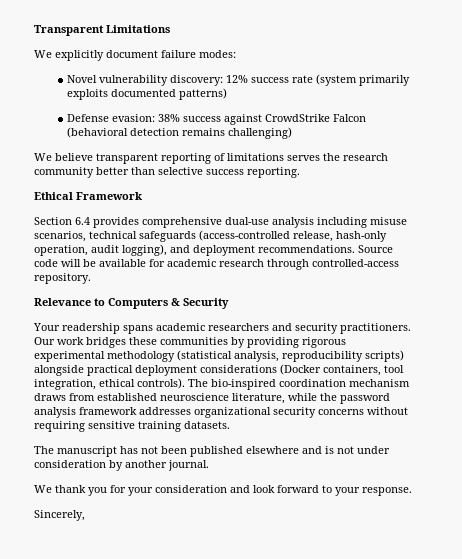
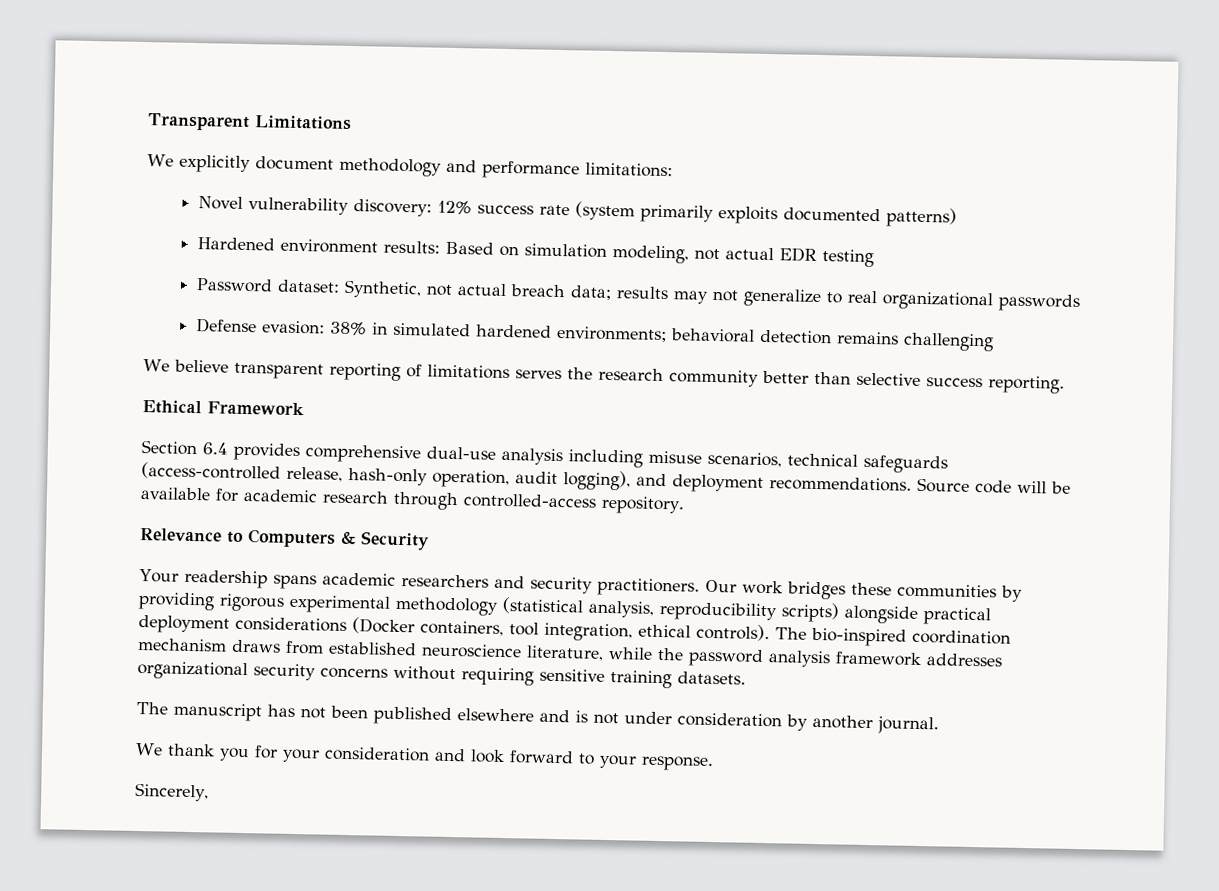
- We explicitly document failure modes:
+ We explicitly document methodology and performance limitations:
- Defense evasion: 38% success against CrowdStrike Falcon (behavioral detection remains challenging)
+ Hardened environment results: Based on simulation modeling, not actual EDR testing
+ Password dataset: Synthetic, not actual breach data; results may not generalize to real organizational passwords
+ Defense evasion: 38% in simulated hardened environments; behavioral detection remains challenging

